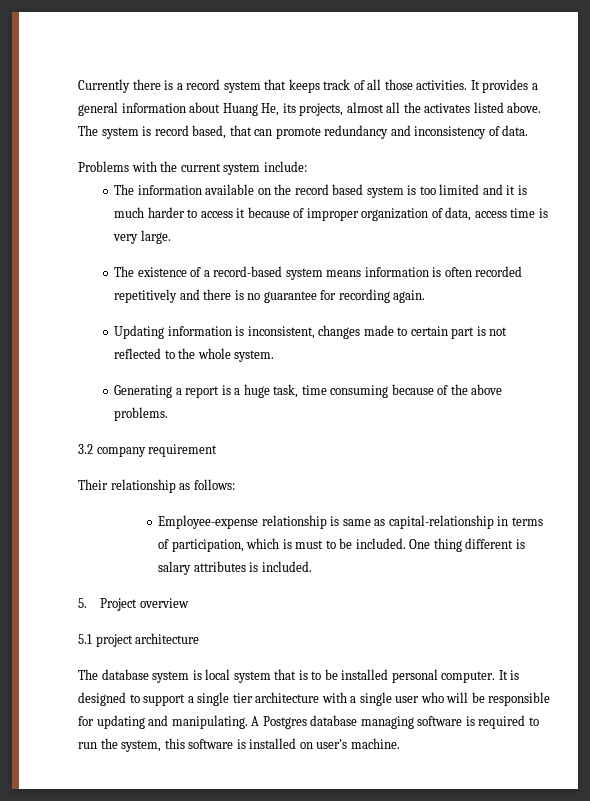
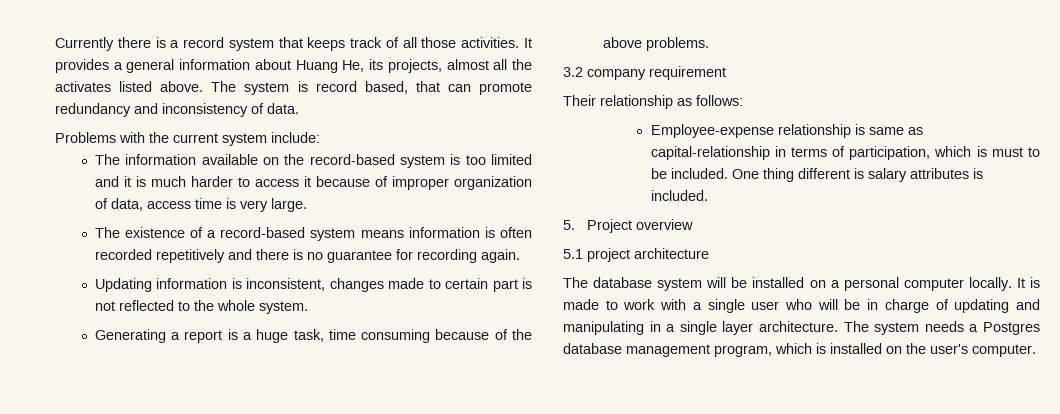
- The information available on the record based system is too limited and it is much harder to access it because of improper organization of data, access time is very large.
+ The information available on the record-based system is too limited and it is much harder to access it because of improper organization of data, access time is very large.
- The database system is local system that is to be installed personal computer. It is designed to support a single tier architecture with a single user who will be responsible for updating and manipulating. A Postgres database managing software is required to run the system, this software is installed on user’s machine.
+ The database system will be installed on a personal computer locally. It is made to work with a single user who will be in charge of updating and manipulating in a single layer architecture. The system needs a Postgres database management program, which is installed on the user's computer.

